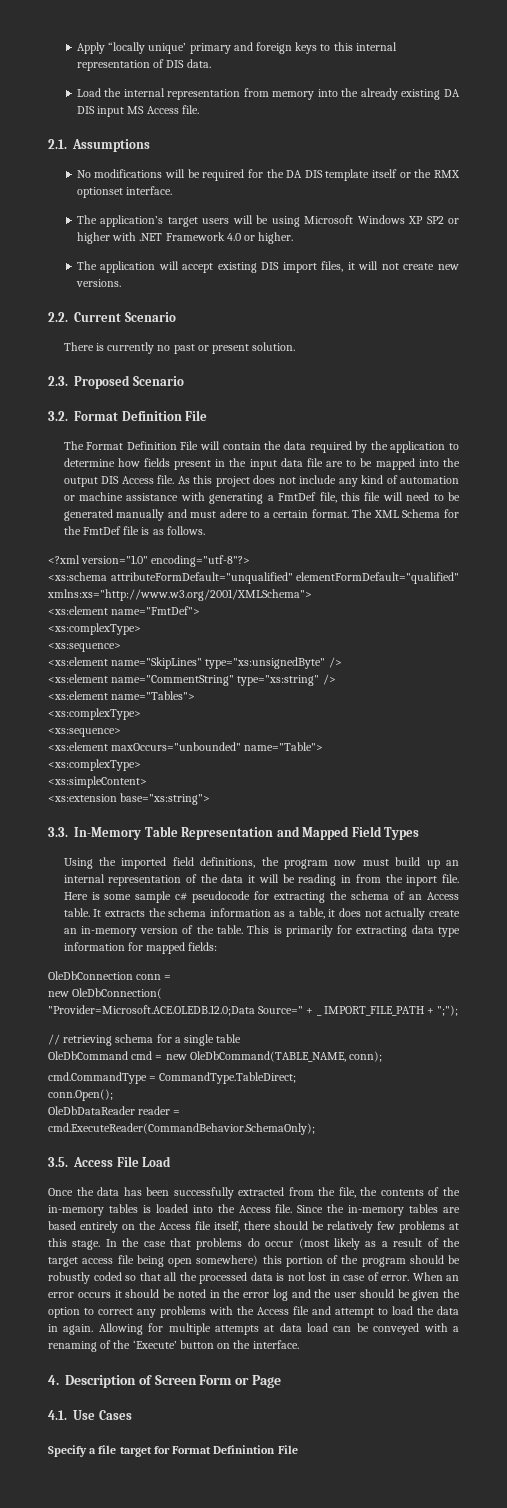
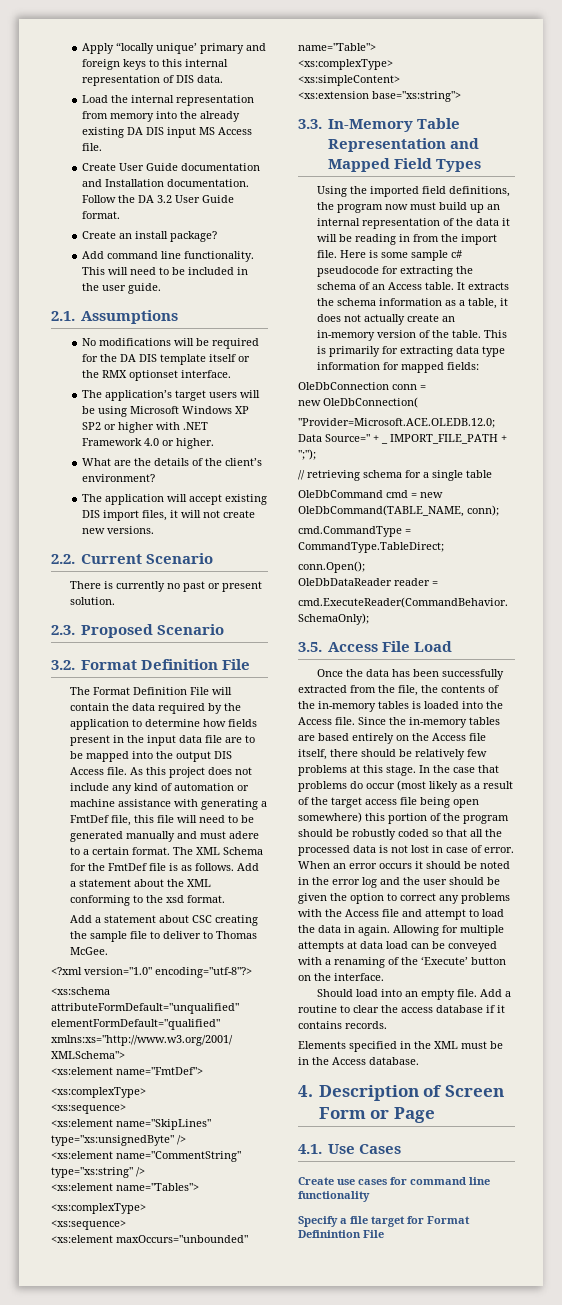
+ Create User Guide documentation and Installation documentation. Follow the DA 3.2 User Guide format.
+ Create an install package?
+ Add command line functionality. This will need to be included in the user guide.
+ What are the details of the client’s environment?
+ Add a statement about the XML conforming to the xsd format.
+ Add a statement about CSC creating the sample file to deliver to Thomas McGee.
- Using the imported field definitions, the program now must build up an internal representation of the data it will be reading in from the inport file.
+ Using the imported field definitions, the program now must build up an internal representation of the data it will be reading in from the import file.
+ Should load into an empty file. Add a routine to clear the access database if it contains records.
+ Elements specified in the XML must be in the Access database.
+ Create use cases for command line functionality

